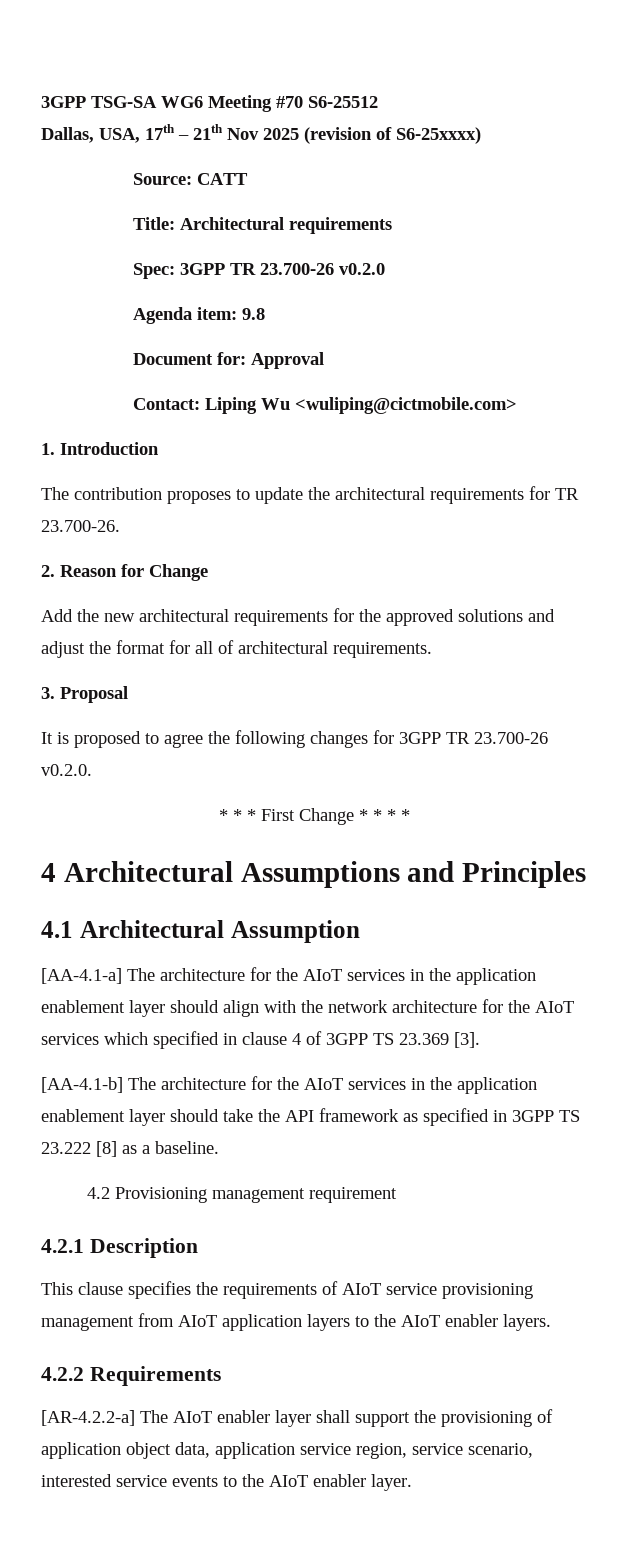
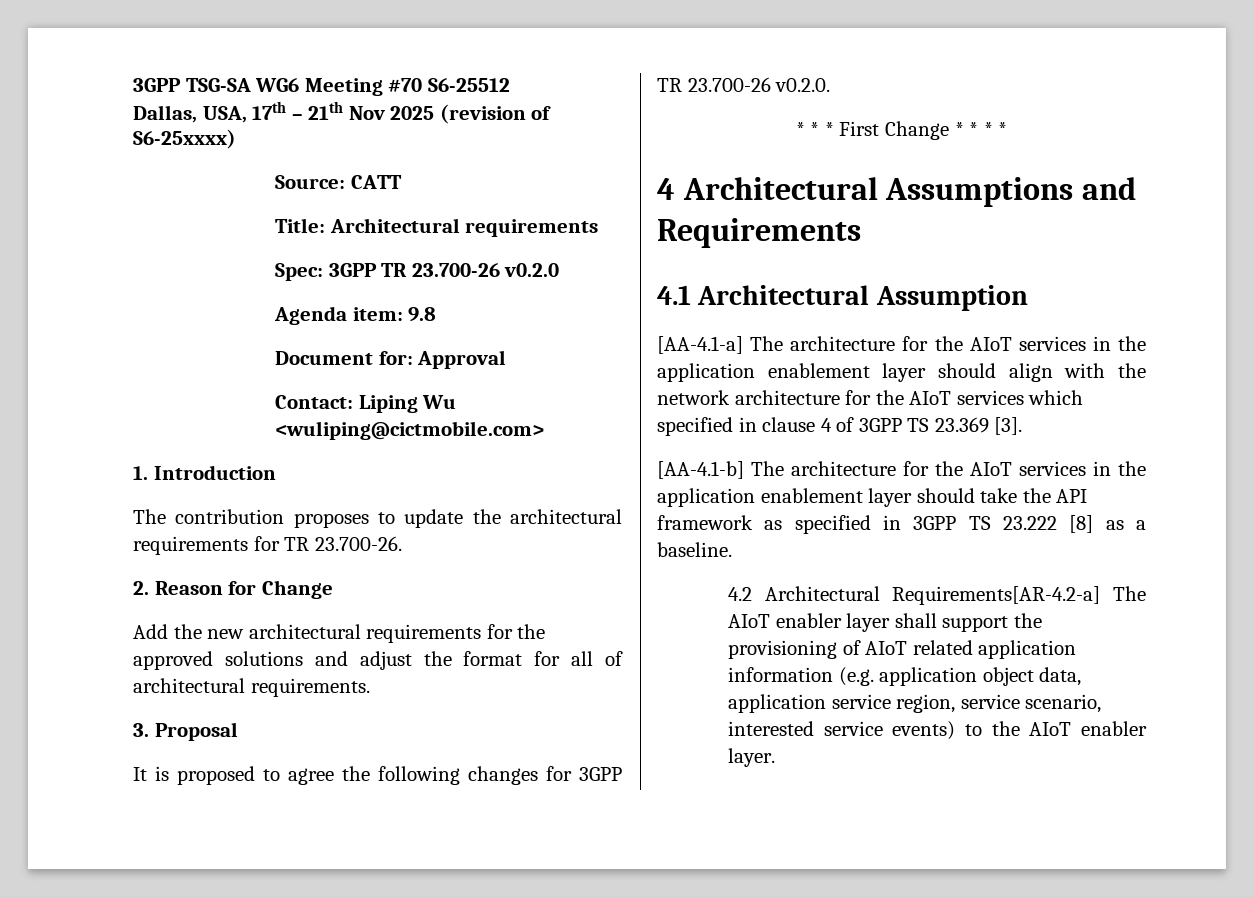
- 4 Architectural Assumptions and Principles
+ 4 Architectural Assumptions and Requirements
- 4.2 Provisioning management requirement
- 4.2.1 Description
- This clause specifies the requirements of AIoT service provisioning management from AIoT application layers to the AIoT enabler layers.
- 4.2.2 Requirements
- [AR-4.2.2-a] The AIoT enabler layer shall support the provisioning of application object data, application service region, service scenario, interested service events to the AIoT enabler layer.
+ 4.2 Architectural Requirements[AR-4.2-a] The AIoT enabler layer shall support the provisioning of AIoT related application information (e.g. application object data, application service region, service scenario, interested service events) to the AIoT enabler layer.

